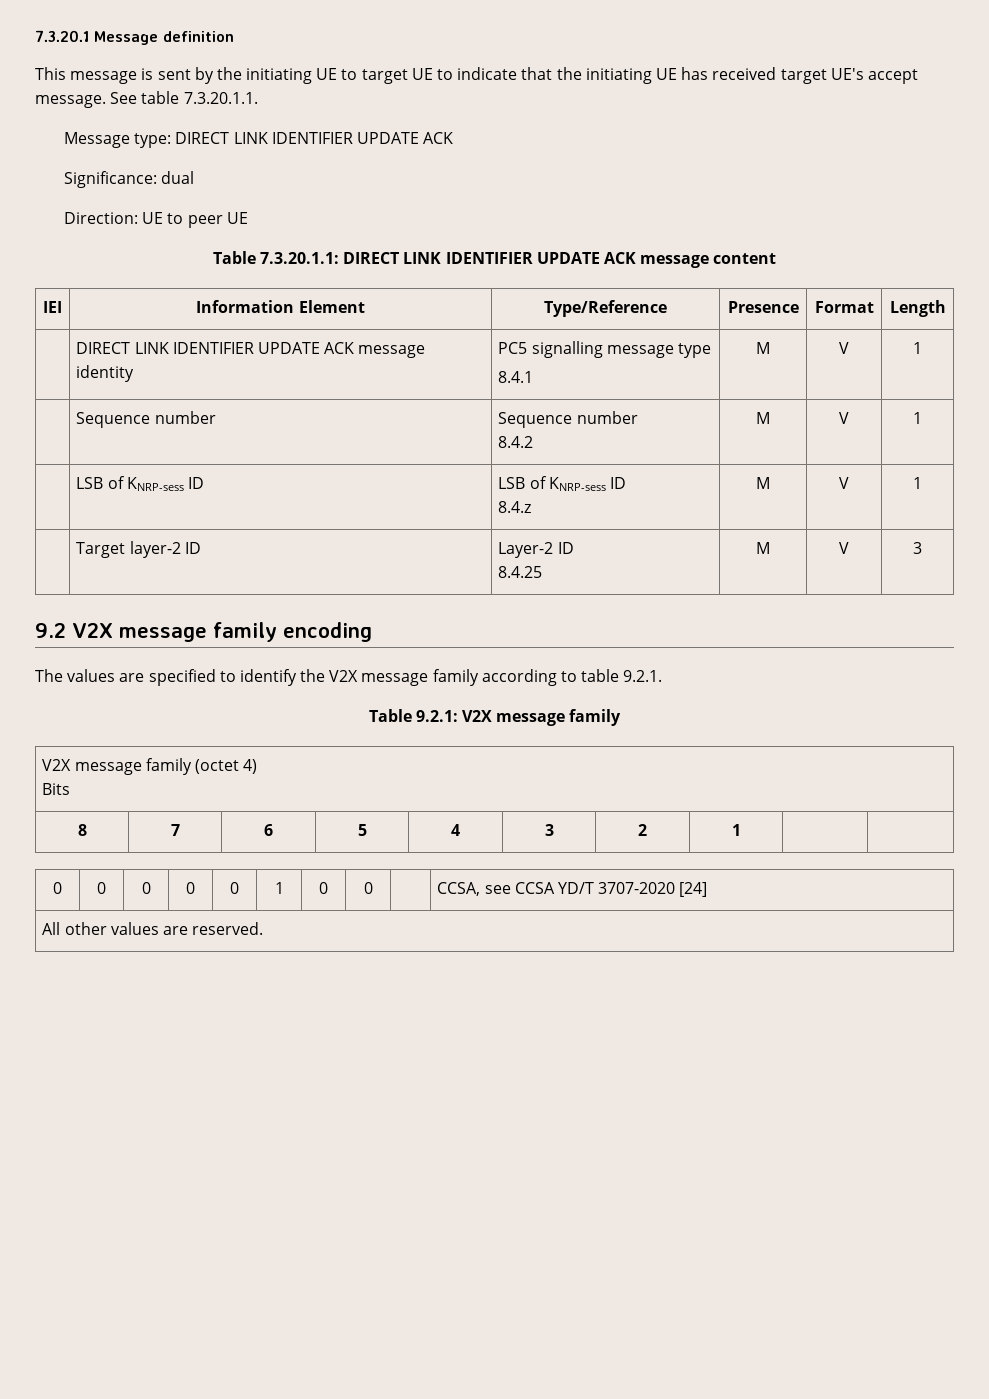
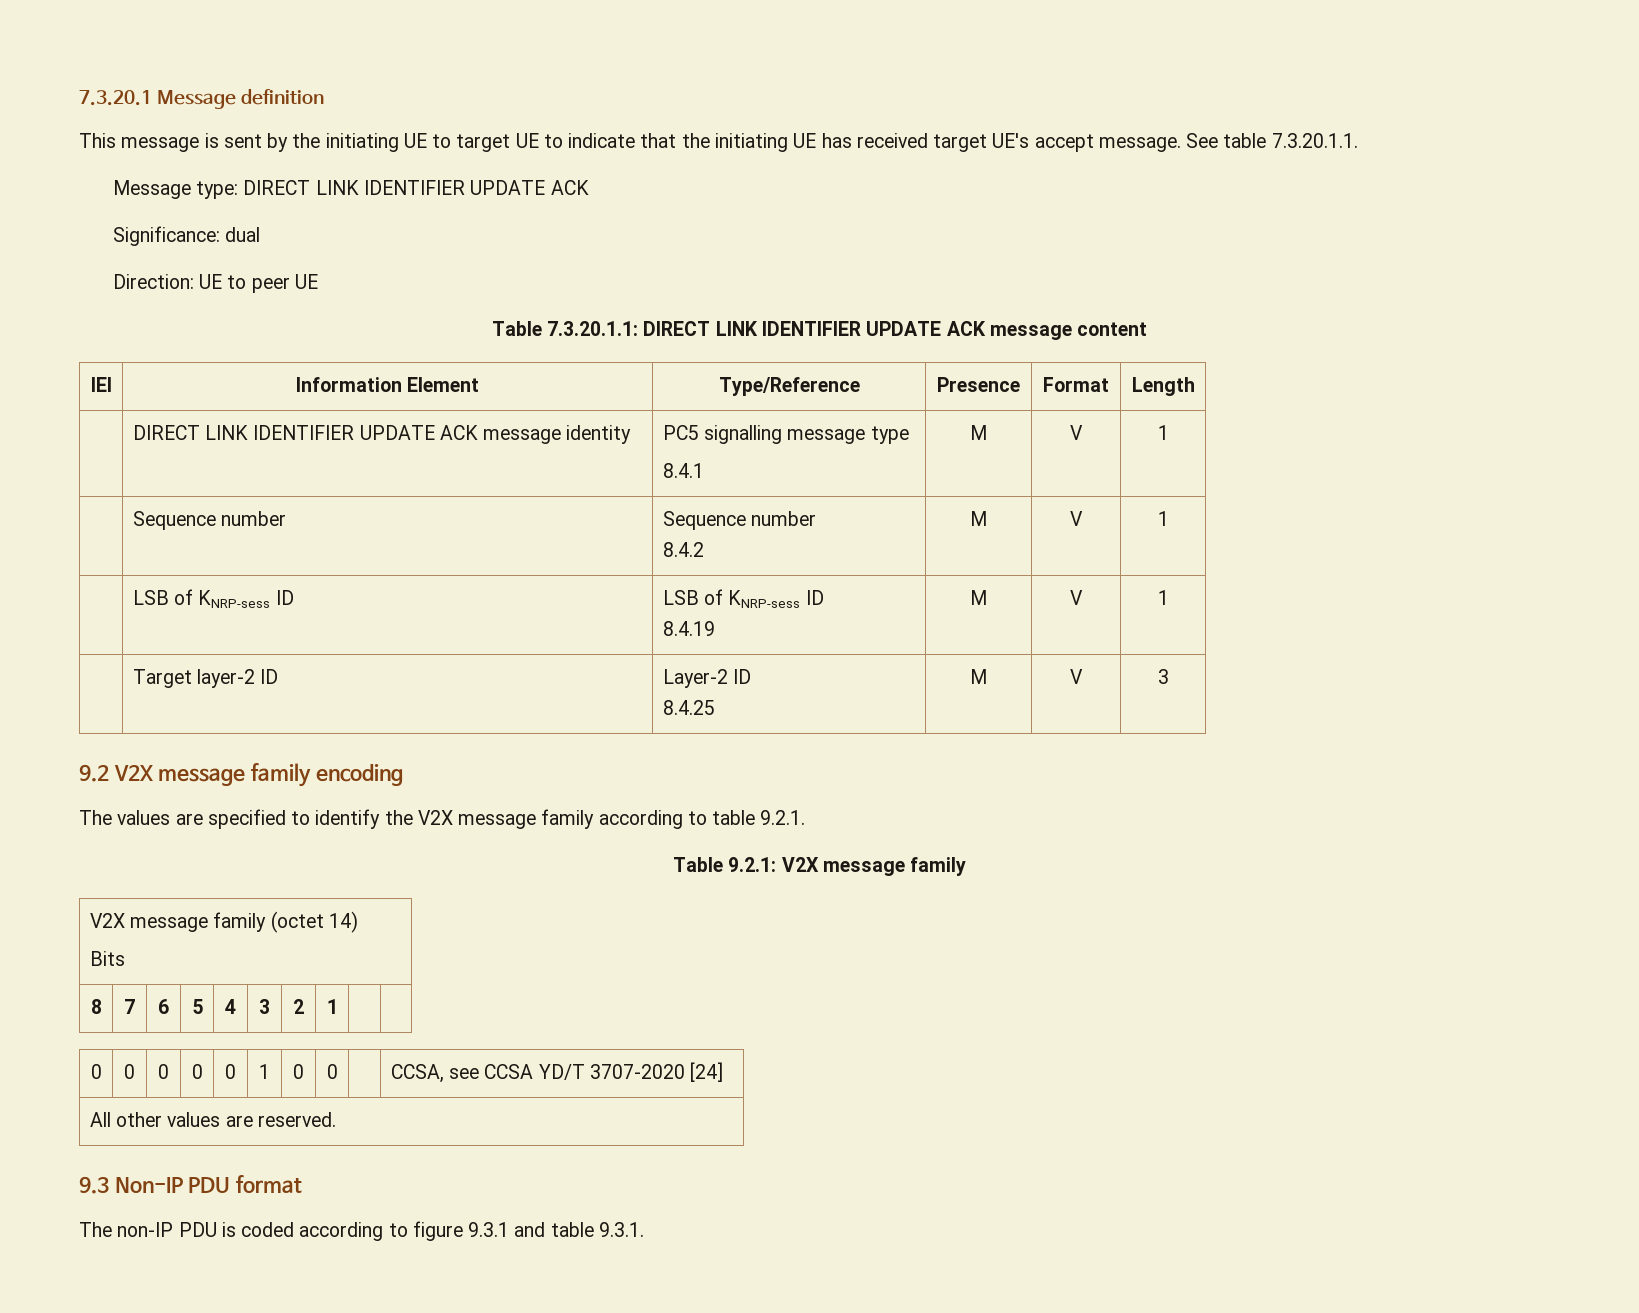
  | LSB of KNRP-sess ID | LSB of KNRP-sess ID
- 8.4.z | M | V | 1
+ 8.4.19 | M | V | 1
- V2X message family (octet 4)
+ V2X message family (octet 14)
+ 9.3 Non-IP PDU format
+ The non-IP PDU is coded according to figure 9.3.1 and table 9.3.1.

